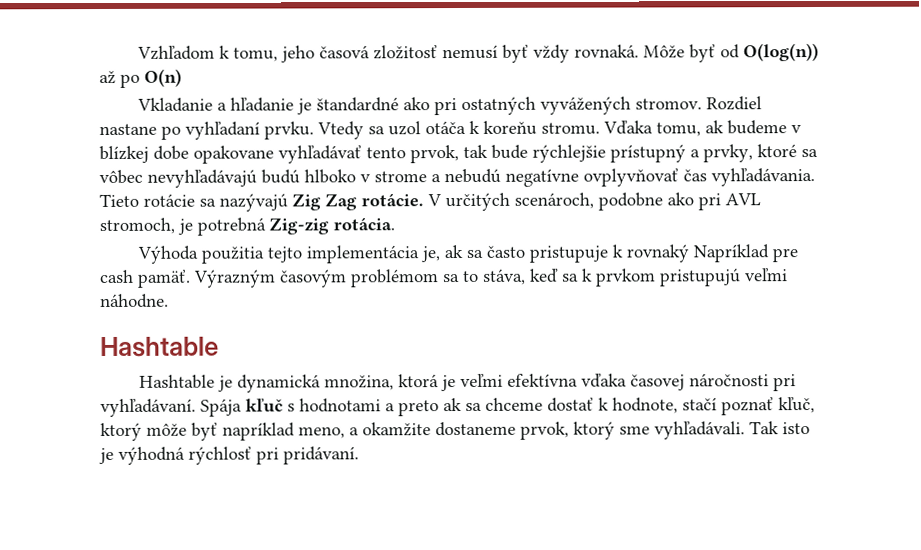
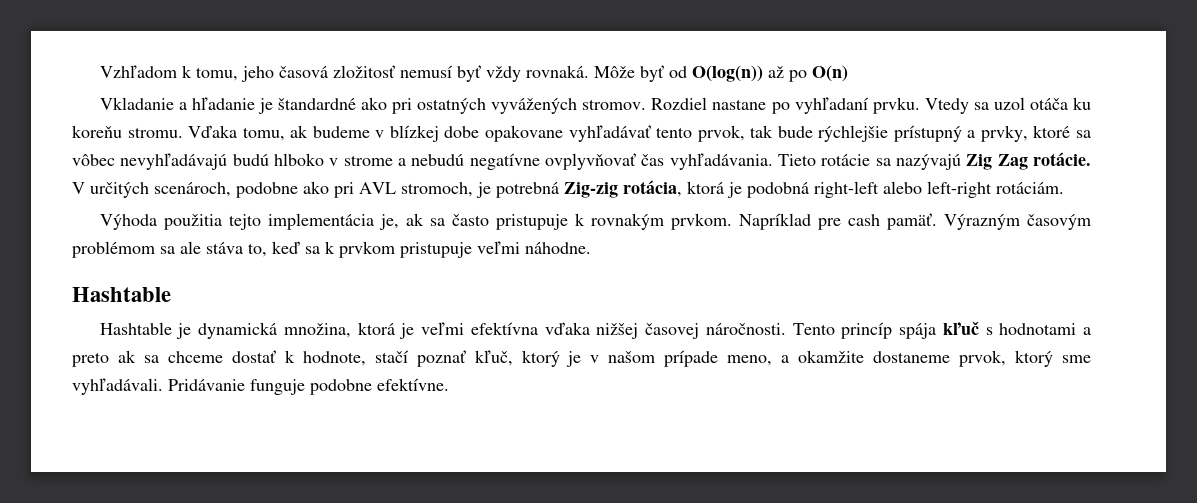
- Vtedy sa uzol otáča k koreňu stromu.
+ Vtedy sa uzol otáča ku koreňu stromu.
- V určitých scenároch, podobne ako pri AVL stromoch, je potrebná Zig-zig rotácia.
+ V určitých scenároch, podobne ako pri AVL stromoch, je potrebná Zig-zig rotácia, ktorá je podobná right-left alebo left-right rotáciám.
- Výhoda použitia tejto implementácia je, ak sa často pristupuje k rovnaký Napríklad pre cash pamäť.
+ Výhoda použitia tejto implementácia je, ak sa často pristupuje k rovnakým prvkom. Napríklad pre cash pamäť.
- Výrazným časovým problémom sa to stáva, keď sa k prvkom pristupujú veľmi náhodne.
+ Výrazným časovým problémom sa ale stáva to, keď sa k prvkom pristupuje veľmi náhodne.
- Hashtable je dynamická množina, ktorá je veľmi efektívna vďaka časovej náročnosti pri vyhľadávaní. Spája kľuč s hodnotami a preto ak sa chceme dostať k hodnote, stačí poznať kľuč, ktorý môže byť napríklad meno, a okamžite dostaneme prvok, ktorý sme vyhľadávali.
+ Hashtable je dynamická množina, ktorá je veľmi efektívna vďaka nižšej časovej náročnosti. Tento princíp spája kľuč s hodnotami a preto ak sa chceme dostať k hodnote, stačí poznať kľuč, ktorý je v našom prípade meno, a okamžite dostaneme prvok, ktorý sme vyhľadávali.
- Tak isto je výhodná rýchlosť pri pridávaní.
+ Pridávanie funguje podobne efektívne.

